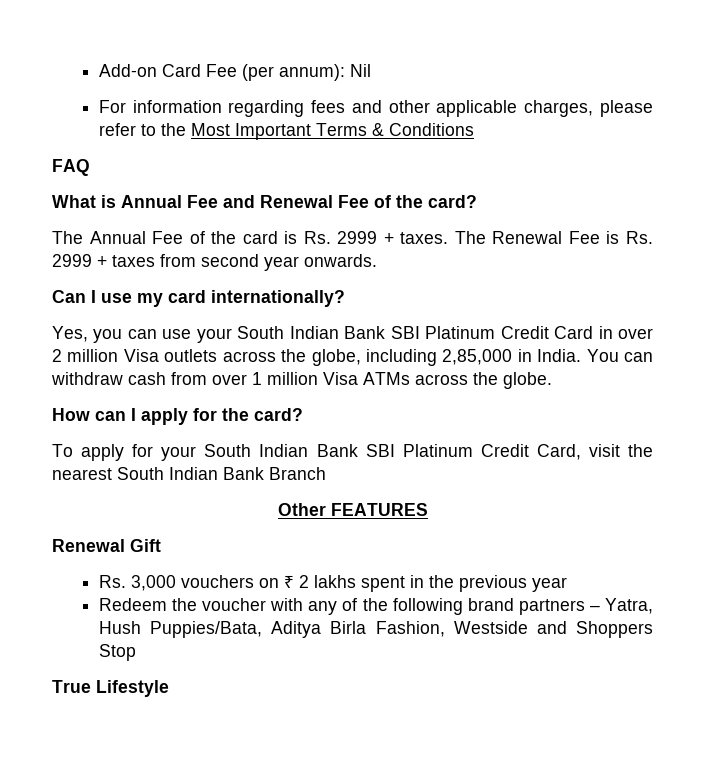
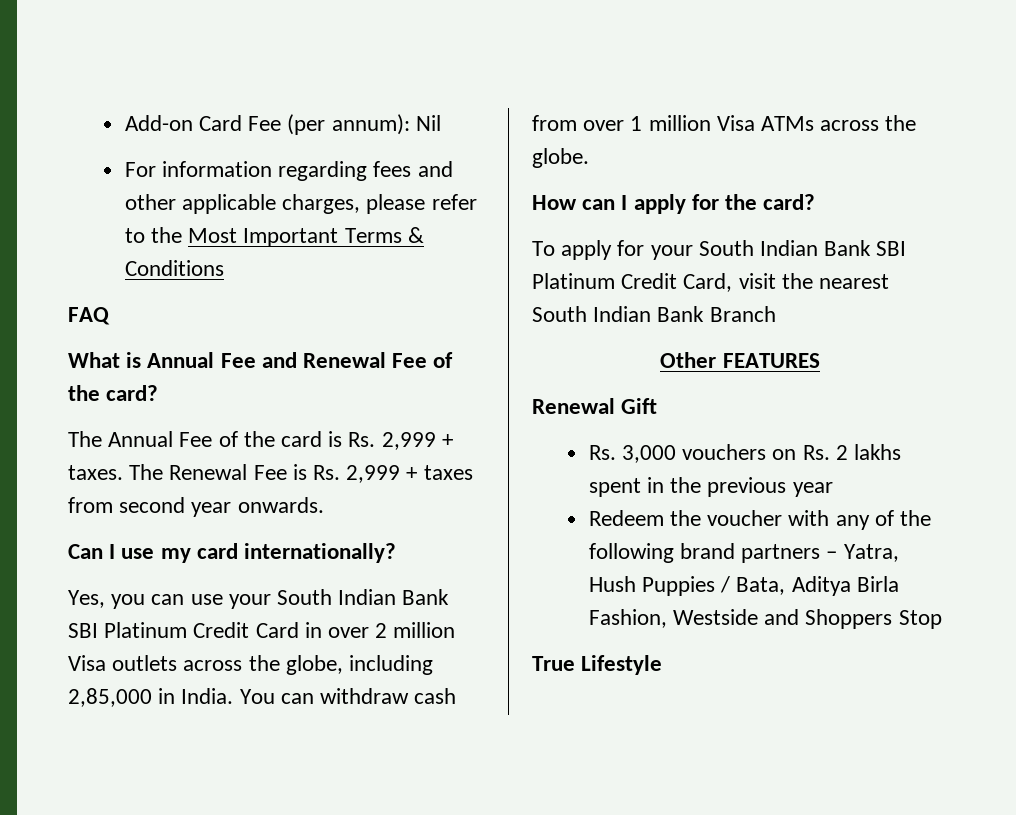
- The Annual Fee of the card is Rs. 2999 + taxes.
+ The Annual Fee of the card is Rs. 2,999 + taxes.
- The Renewal Fee is Rs. 2999 + taxes from second year onwards.
+ The Renewal Fee is Rs. 2,999 + taxes from second year onwards.
- Rs. 3,000 vouchers on ₹ 2 lakhs spent in the previous year
+ Rs. 3,000 vouchers on Rs. 2 lakhs spent in the previous year
- Redeem the voucher with any of the following brand partners – Yatra, Hush Puppies/Bata, Aditya Birla Fashion, Westside and Shoppers Stop
+ Redeem the voucher with any of the following brand partners – Yatra, Hush Puppies / Bata, Aditya Birla Fashion, Westside and Shoppers Stop

